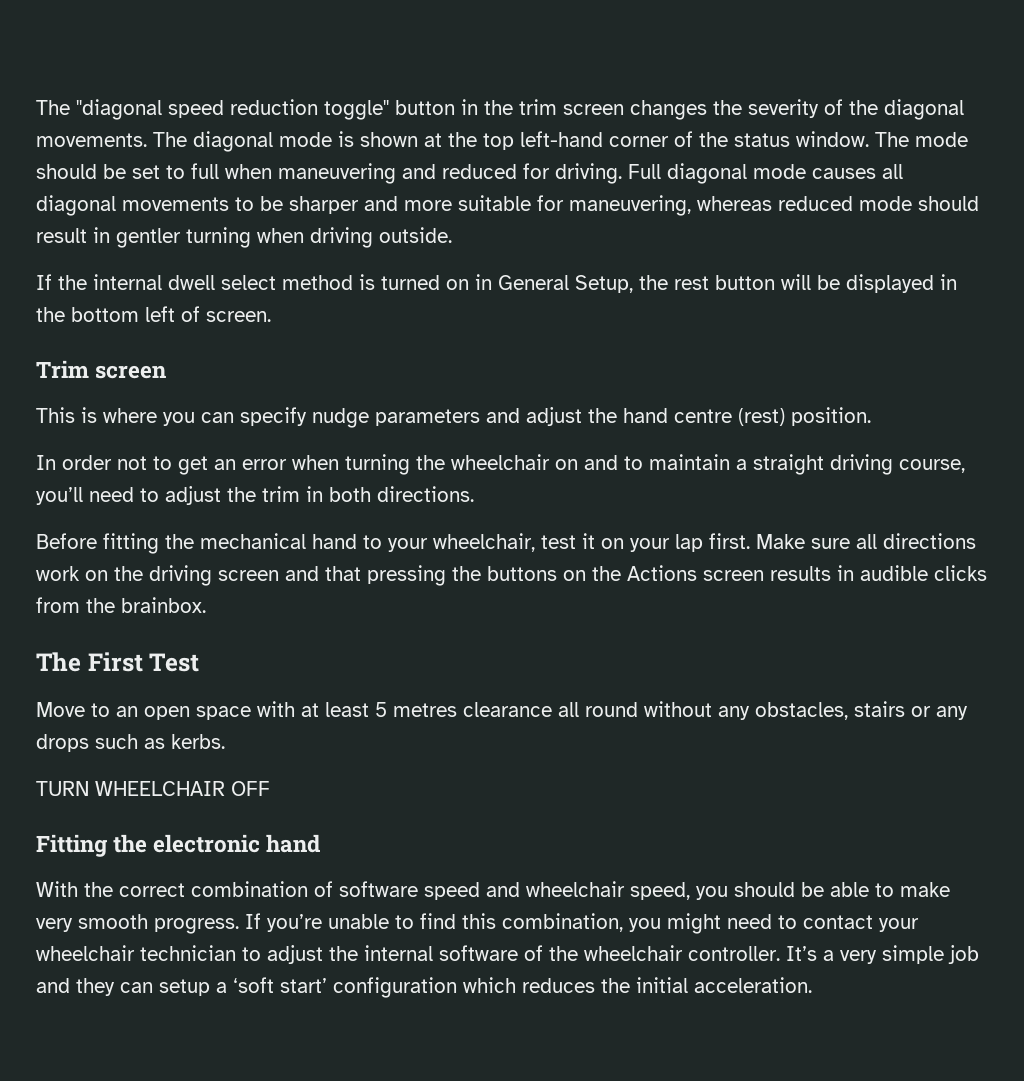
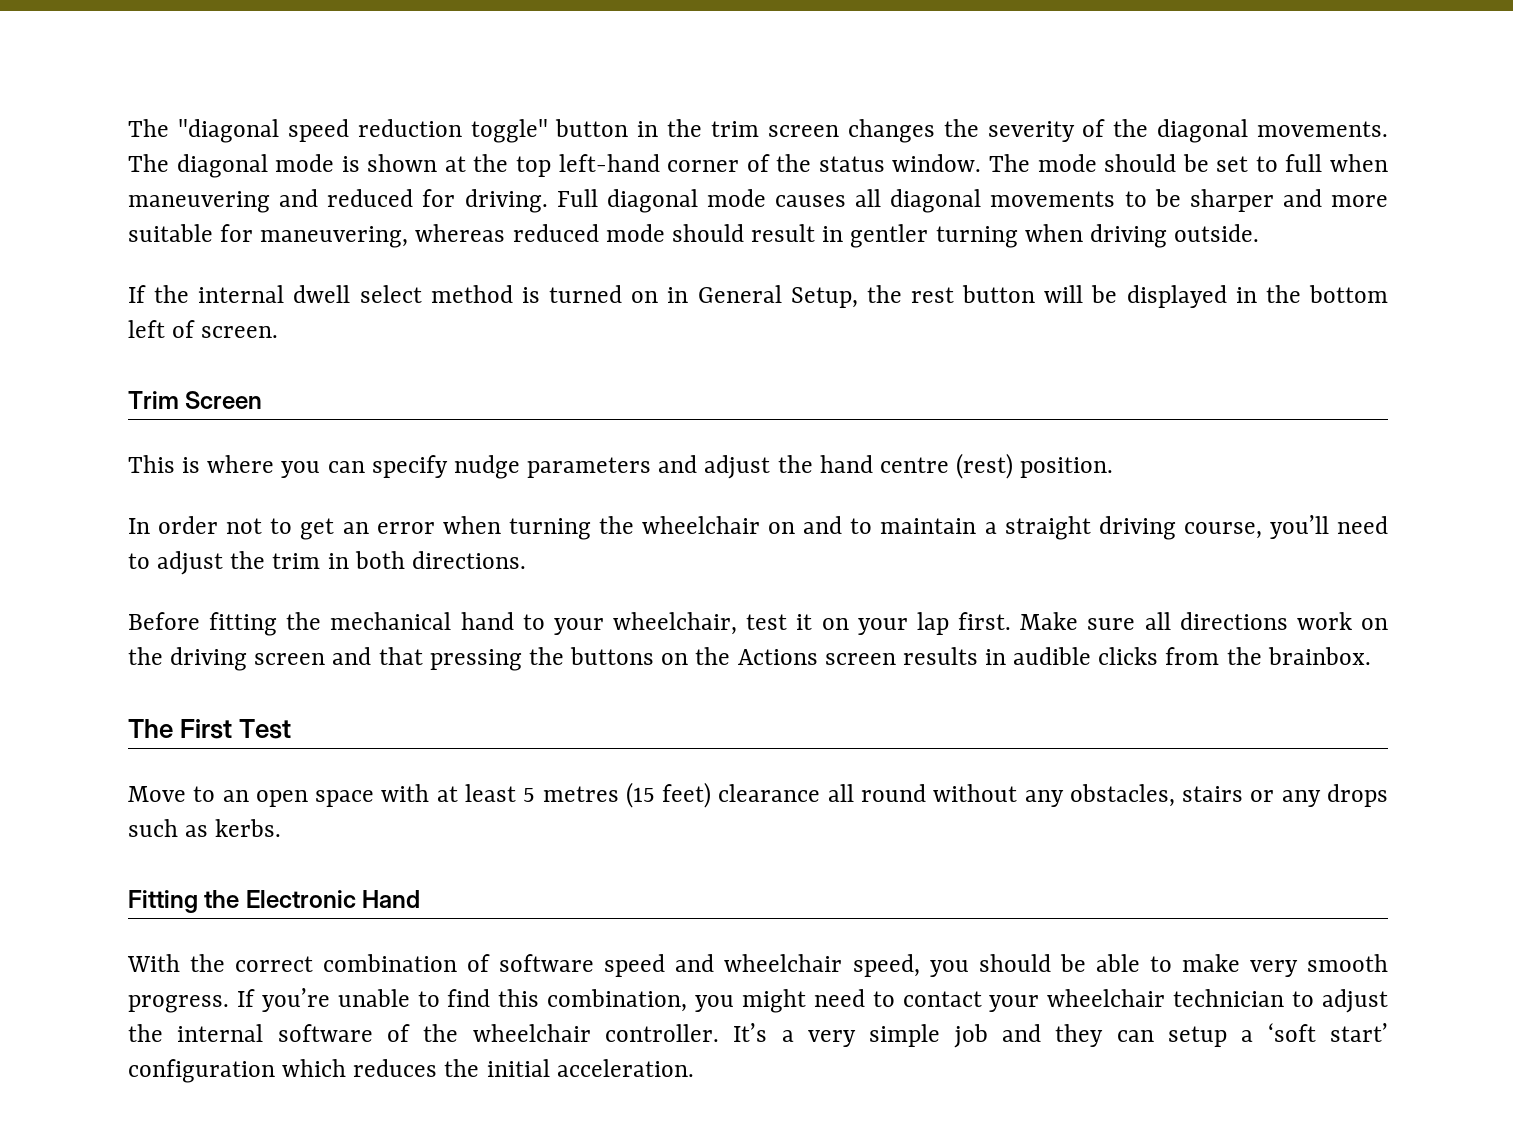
- Trim screen
+ Trim Screen
- Move to an open space with at least 5 metres clearance all round without any obstacles, stairs or any drops such as kerbs.
+ Move to an open space with at least 5 metres (15 feet) clearance all round without any obstacles, stairs or any drops such as kerbs.
- TURN WHEELCHAIR OFF
- Fitting the electronic hand
+ Fitting the Electronic Hand

